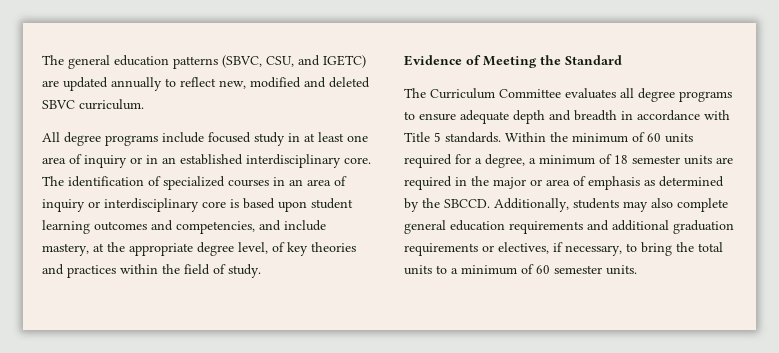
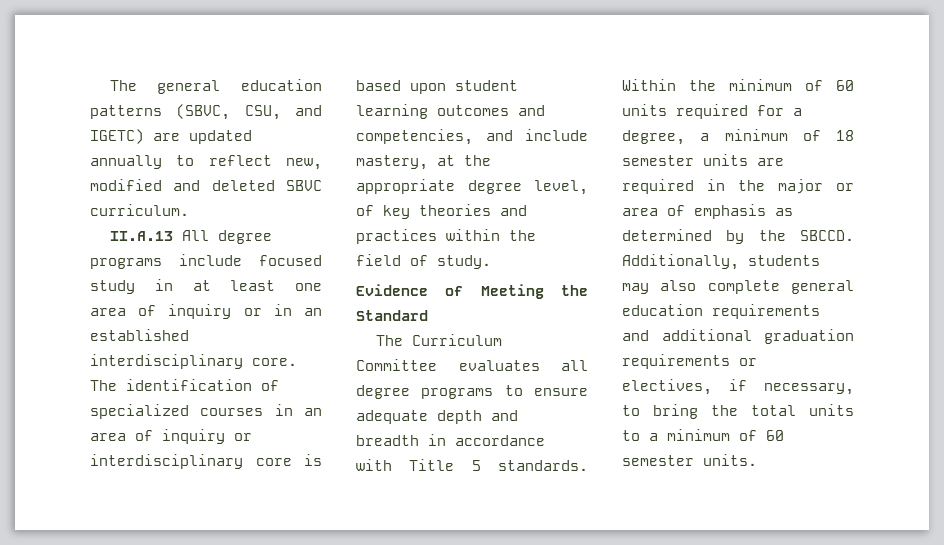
- All degree programs include focused study in at least one area of inquiry or in an established interdisciplinary core.
+ II.A.13 All degree programs include focused study in at least one area of inquiry or in an established interdisciplinary core.

